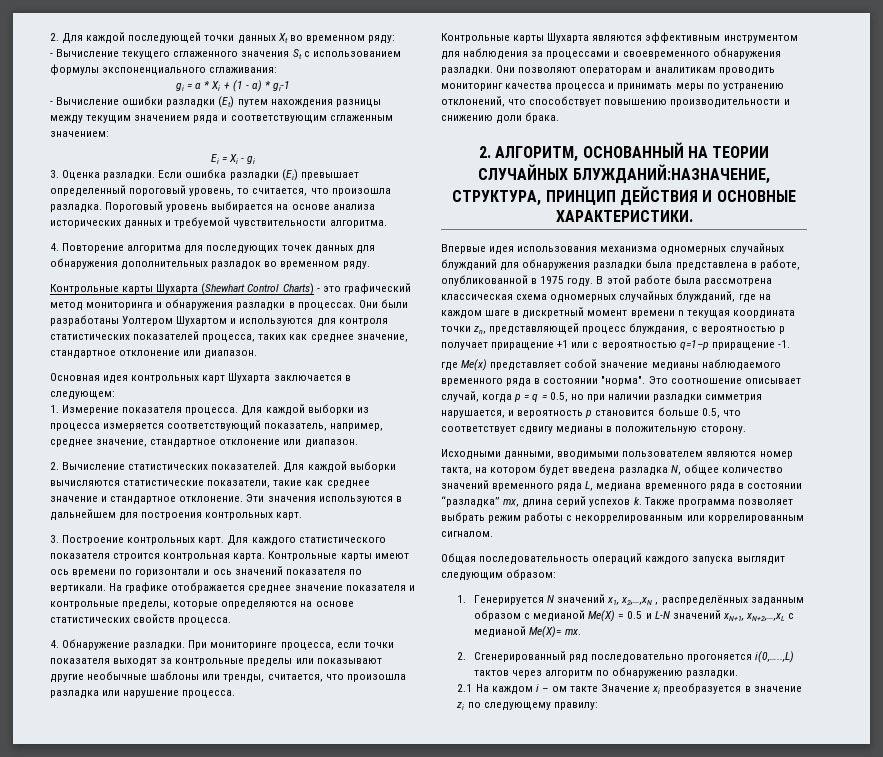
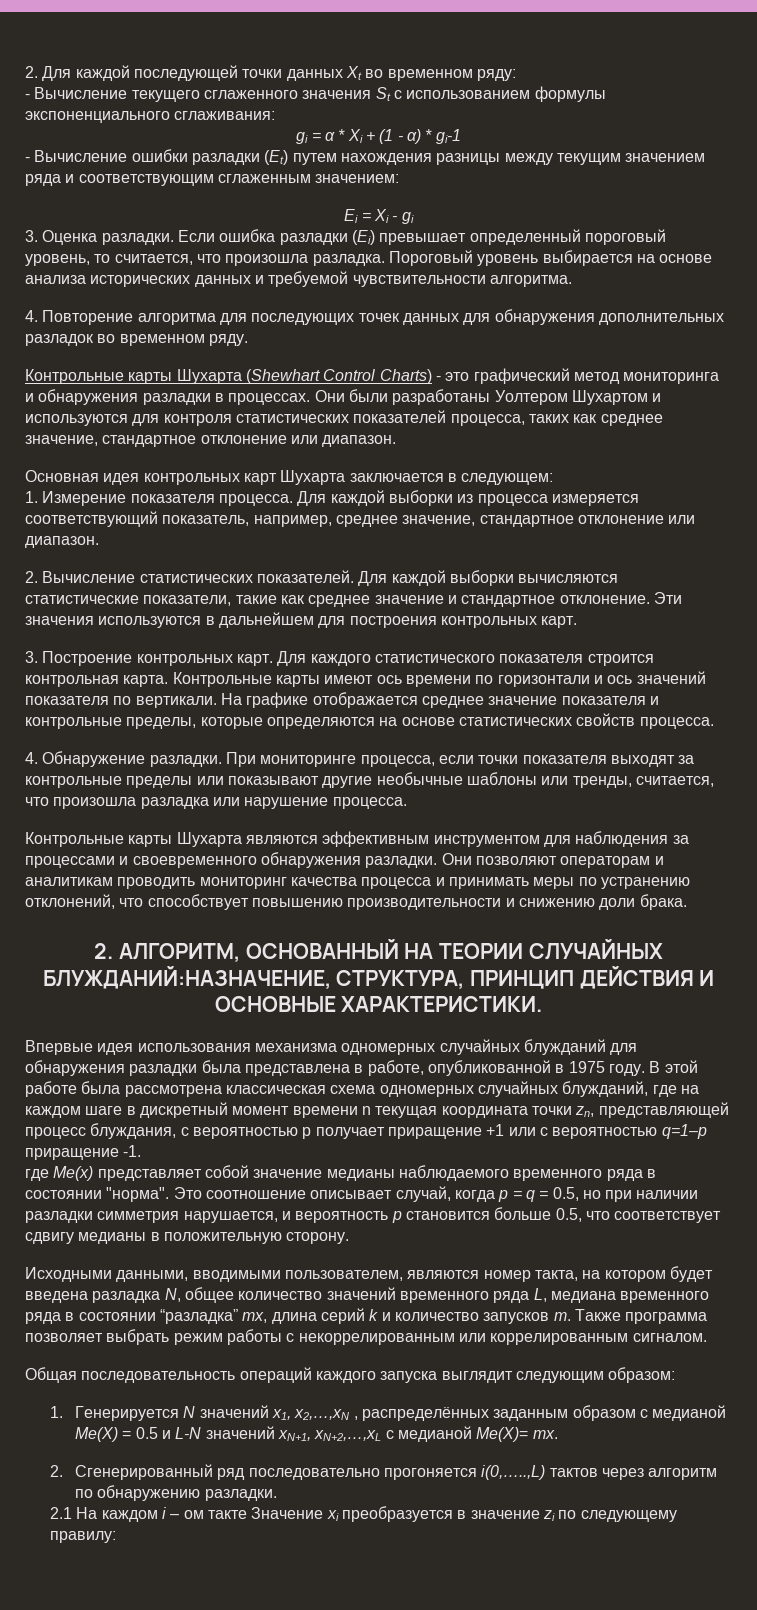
- Исходными данными, вводимыми пользователем являются номер такта, на котором будет введена разладка N, общее количество значений временного ряда L, медиана временного ряда в состоянии “разладка” mx, длина серий успехов k.
+ Исходными данными, вводимыми пользователем, являются номер такта, на котором будет введена разладка N, общее количество значений временного ряда L, медиана временного ряда в состоянии “разладка” mx, длина серий k и количество запусков m.

